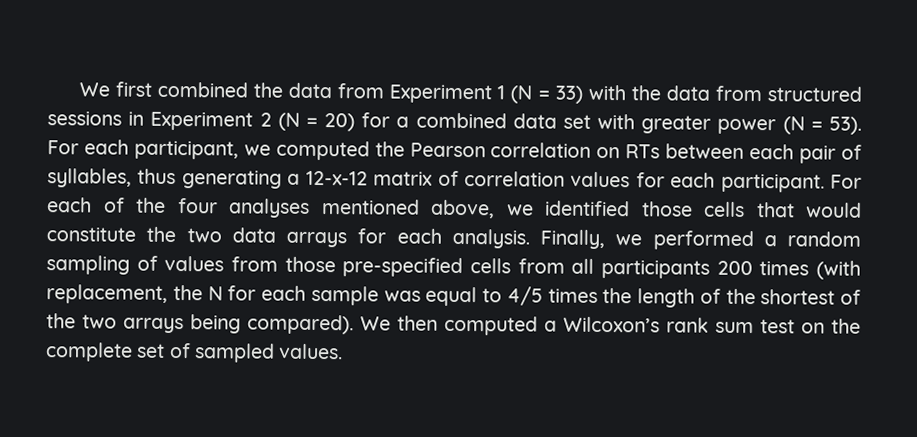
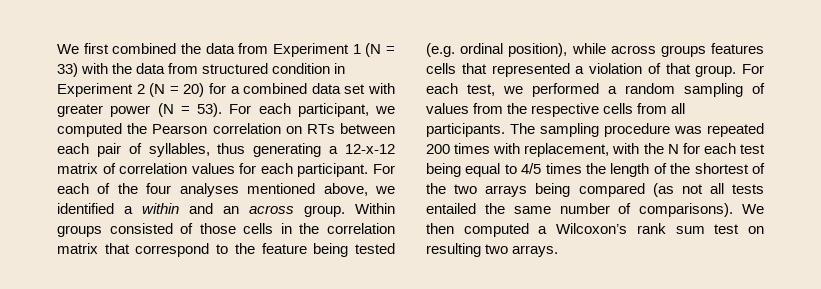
- We first combined the data from Experiment 1 (N = 33) with the data from structured sessions in Experiment 2 (N = 20) for a combined data set with greater power (N = 53).
+ We first combined the data from Experiment 1 (N = 33) with the data from structured condition in Experiment 2 (N = 20) for a combined data set with greater power (N = 53).
- For each of the four analyses mentioned above, we identified those cells that would constitute the two data arrays for each analysis. Finally, we performed a random sampling of values from those pre-specified cells from all participants 200 times (with replacement, the N for each sample was equal to 4/5 times the length of the shortest of the two arrays being compared).
+ For each of the four analyses mentioned above, we identified a within and an across group. Within groups consisted of those cells in the correlation matrix that correspond to the feature being tested (e.g. ordinal position), while across groups features cells that represented a violation of that group. For each test, we performed a random sampling of values from the respective cells from all participants. The sampling procedure was repeated 200 times with replacement, with the N for each test being equal to 4/5 times the length of the shortest of the two arrays being compared (as not all tests entailed the same number of comparisons).
- We then computed a Wilcoxon’s rank sum test on the complete set of sampled values.
+ We then computed a Wilcoxon’s rank sum test on resulting two arrays.

